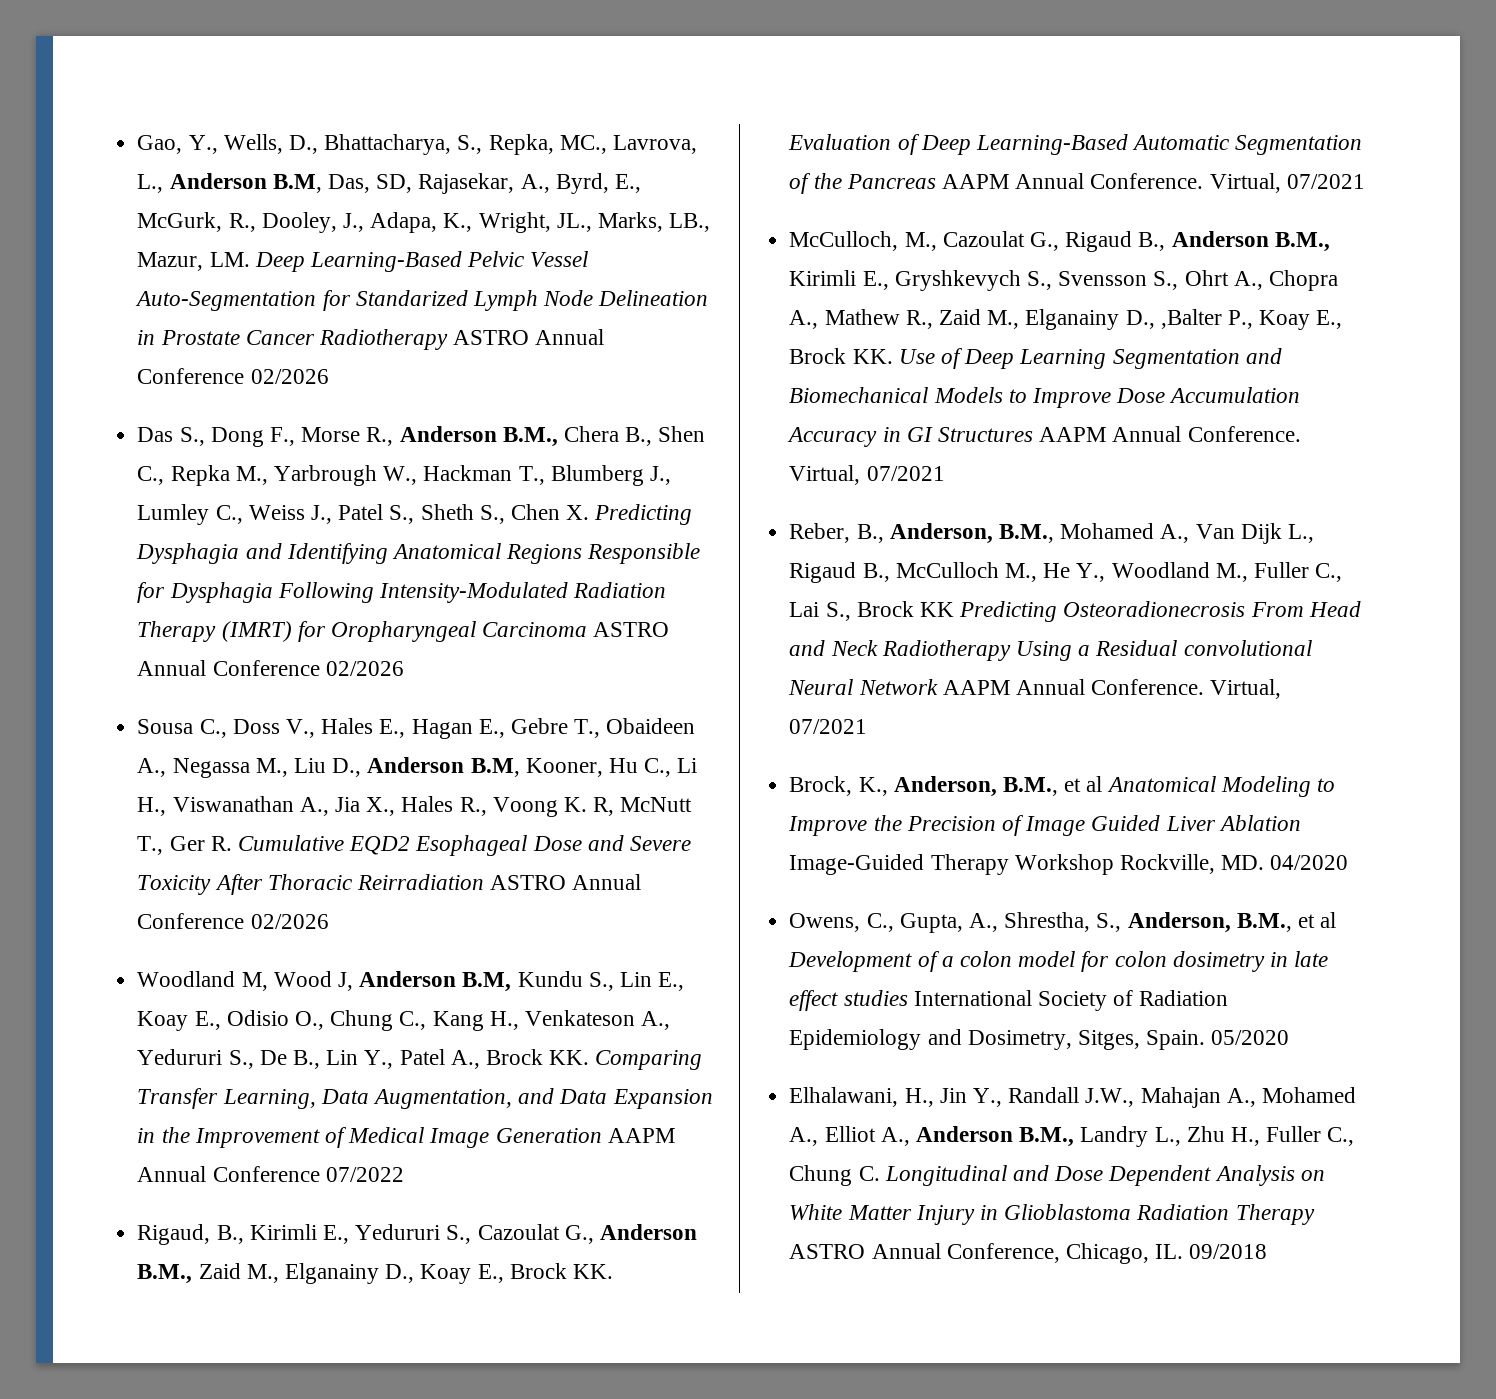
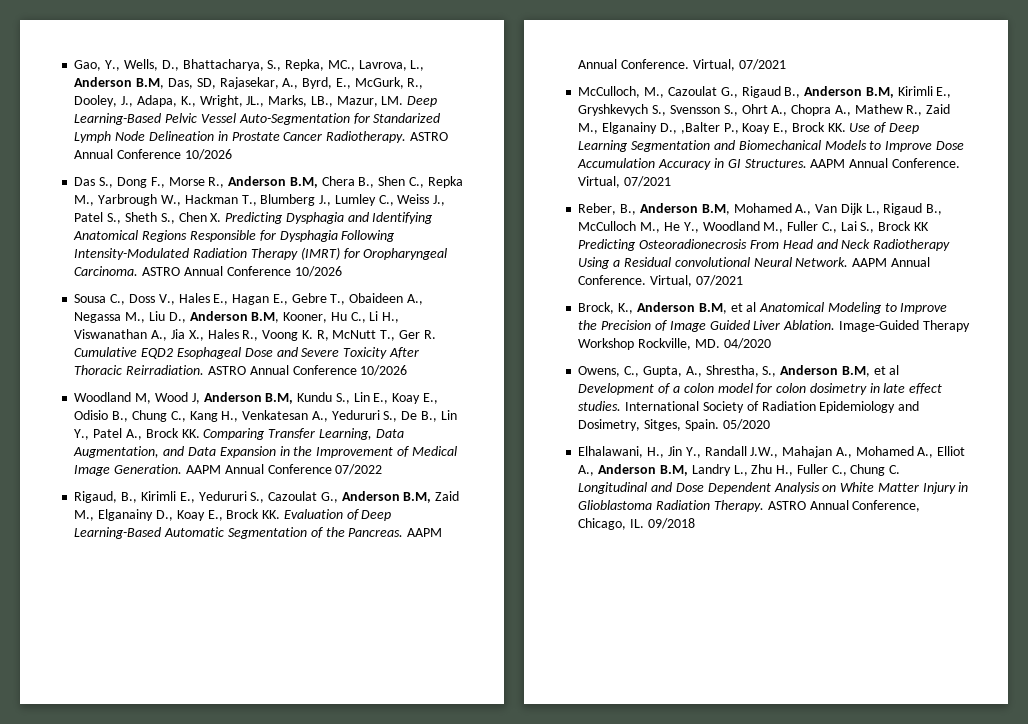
- Gao, Y., Wells, D., Bhattacharya, S., Repka, MC., Lavrova, L., Anderson B.M, Das, SD, Rajasekar, A., Byrd, E., McGurk, R., Dooley, J., Adapa, K., Wright, JL., Marks, LB., Mazur, LM. Deep Learning-Based Pelvic Vessel Auto-Segmentation for Standarized Lymph Node Delineation in Prostate Cancer Radiotherapy ASTRO Annual Conference 02/2026
+ Gao, Y., Wells, D., Bhattacharya, S., Repka, MC., Lavrova, L., Anderson B.M, Das, SD, Rajasekar, A., Byrd, E., McGurk, R., Dooley, J., Adapa, K., Wright, JL., Marks, LB., Mazur, LM. Deep Learning-Based Pelvic Vessel Auto-Segmentation for Standarized Lymph Node Delineation in Prostate Cancer Radiotherapy. ASTRO Annual Conference 10/2026
- Das S., Dong F., Morse R., Anderson B.M., Chera B., Shen C., Repka M., Yarbrough W., Hackman T., Blumberg J., Lumley C., Weiss J., Patel S., Sheth S., Chen X. Predicting Dysphagia and Identifying Anatomical Regions Responsible for Dysphagia Following Intensity-Modulated Radiation Therapy (IMRT) for Oropharyngeal Carcinoma ASTRO Annual Conference 02/2026
+ Das S., Dong F., Morse R., Anderson B.M, Chera B., Shen C., Repka M., Yarbrough W., Hackman T., Blumberg J., Lumley C., Weiss J., Patel S., Sheth S., Chen X. Predicting Dysphagia and Identifying Anatomical Regions Responsible for Dysphagia Following Intensity-Modulated Radiation Therapy (IMRT) for Oropharyngeal Carcinoma. ASTRO Annual Conference 10/2026
- Sousa C., Doss V., Hales E., Hagan E., Gebre T., Obaideen A., Negassa M., Liu D., Anderson B.M, Kooner, Hu C., Li H., Viswanathan A., Jia X., Hales R., Voong K. R, McNutt T., Ger R. Cumulative EQD2 Esophageal Dose and Severe Toxicity After Thoracic Reirradiation ASTRO Annual Conference 02/2026
+ Sousa C., Doss V., Hales E., Hagan E., Gebre T., Obaideen A., Negassa M., Liu D., Anderson B.M, Kooner, Hu C., Li H., Viswanathan A., Jia X., Hales R., Voong K. R, McNutt T., Ger R. Cumulative EQD2 Esophageal Dose and Severe Toxicity After Thoracic Reirradiation. ASTRO Annual Conference 10/2026
- Woodland M, Wood J, Anderson B.M, Kundu S., Lin E., Koay E., Odisio O., Chung C., Kang H., Venkateson A., Yedururi S., De B., Lin Y., Patel A., Brock KK. Comparing Transfer Learning, Data Augmentation, and Data Expansion in the Improvement of Medical Image Generation AAPM Annual Conference 07/2022
+ Woodland M, Wood J, Anderson B.M, Kundu S., Lin E., Koay E., Odisio B., Chung C., Kang H., Venkatesan A., Yedururi S., De B., Lin Y., Patel A., Brock KK. Comparing Transfer Learning, Data Augmentation, and Data Expansion in the Improvement of Medical Image Generation. AAPM Annual Conference 07/2022
- Rigaud, B., Kirimli E., Yedururi S., Cazoulat G., Anderson B.M., Zaid M., Elganainy D., Koay E., Brock KK. Evaluation of Deep Learning-Based Automatic Segmentation of the Pancreas AAPM Annual Conference.
+ Rigaud, B., Kirimli E., Yedururi S., Cazoulat G., Anderson B.M, Zaid M., Elganainy D., Koay E., Brock KK. Evaluation of Deep Learning-Based Automatic Segmentation of the Pancreas. AAPM Annual Conference.
- McCulloch, M., Cazoulat G., Rigaud B., Anderson B.M., Kirimli E., Gryshkevych S., Svensson S., Ohrt A., Chopra A., Mathew R., Zaid M., Elganainy D., ,Balter P., Koay E., Brock KK. Use of Deep Learning Segmentation and Biomechanical Models to Improve Dose Accumulation Accuracy in GI Structures AAPM Annual Conference.
+ McCulloch, M., Cazoulat G., Rigaud B., Anderson B.M, Kirimli E., Gryshkevych S., Svensson S., Ohrt A., Chopra A., Mathew R., Zaid M., Elganainy D., ,Balter P., Koay E., Brock KK. Use of Deep Learning Segmentation and Biomechanical Models to Improve Dose Accumulation Accuracy in GI Structures. AAPM Annual Conference.
- Reber, B., Anderson, B.M., Mohamed A., Van Dijk L., Rigaud B., McCulloch M., He Y., Woodland M., Fuller C., Lai S., Brock KK Predicting Osteoradionecrosis From Head and Neck Radiotherapy Using a Residual convolutional Neural Network AAPM Annual Conference.
+ Reber, B., Anderson B.M, Mohamed A., Van Dijk L., Rigaud B., McCulloch M., He Y., Woodland M., Fuller C., Lai S., Brock KK Predicting Osteoradionecrosis From Head and Neck Radiotherapy Using a Residual convolutional Neural Network. AAPM Annual Conference.
- Brock, K., Anderson, B.M., et al Anatomical Modeling to Improve the Precision of Image Guided Liver Ablation Image-Guided Therapy Workshop Rockville, MD. 04/2020
+ Brock, K., Anderson B.M, et al Anatomical Modeling to Improve the Precision of Image Guided Liver Ablation. Image-Guided Therapy Workshop Rockville, MD. 04/2020
- Owens, C., Gupta, A., Shrestha, S., Anderson, B.M., et al Development of a colon model for colon dosimetry in late effect studies International Society of Radiation Epidemiology and Dosimetry, Sitges, Spain.
+ Owens, C., Gupta, A., Shrestha, S., Anderson B.M, et al Development of a colon model for colon dosimetry in late effect studies. International Society of Radiation Epidemiology and Dosimetry, Sitges, Spain.
- Elhalawani, H., Jin Y., Randall J.W., Mahajan A., Mohamed A., Elliot A., Anderson B.M., Landry L., Zhu H., Fuller C., Chung C. Longitudinal and Dose Dependent Analysis on White Matter Injury in Glioblastoma Radiation Therapy ASTRO Annual Conference, Chicago, IL. 09/2018
+ Elhalawani, H., Jin Y., Randall J.W., Mahajan A., Mohamed A., Elliot A., Anderson B.M, Landry L., Zhu H., Fuller C., Chung C. Longitudinal and Dose Dependent Analysis on White Matter Injury in Glioblastoma Radiation Therapy. ASTRO Annual Conference, Chicago, IL. 09/2018

